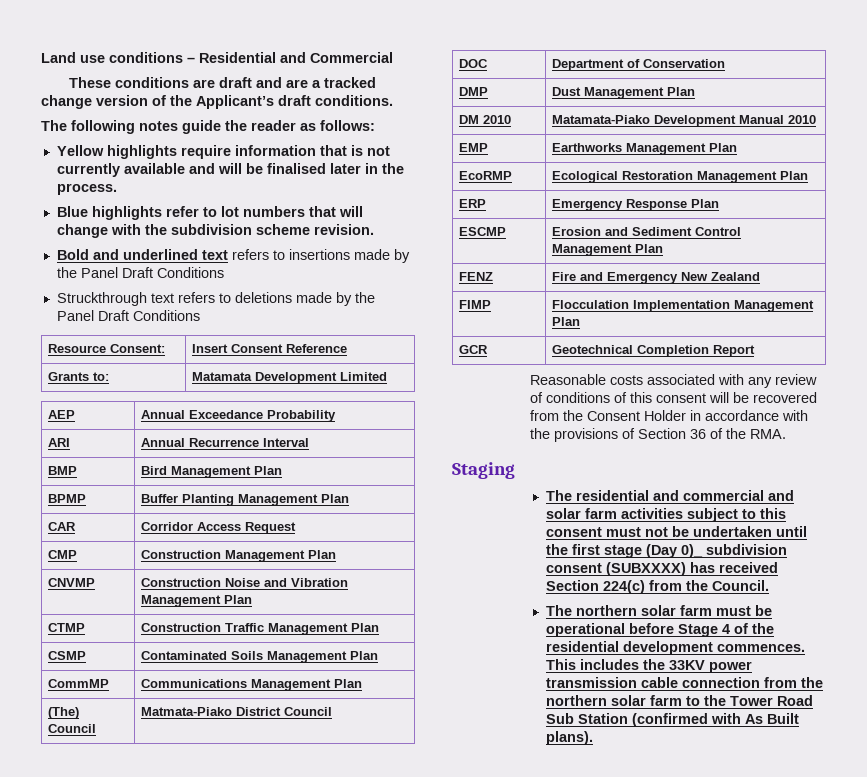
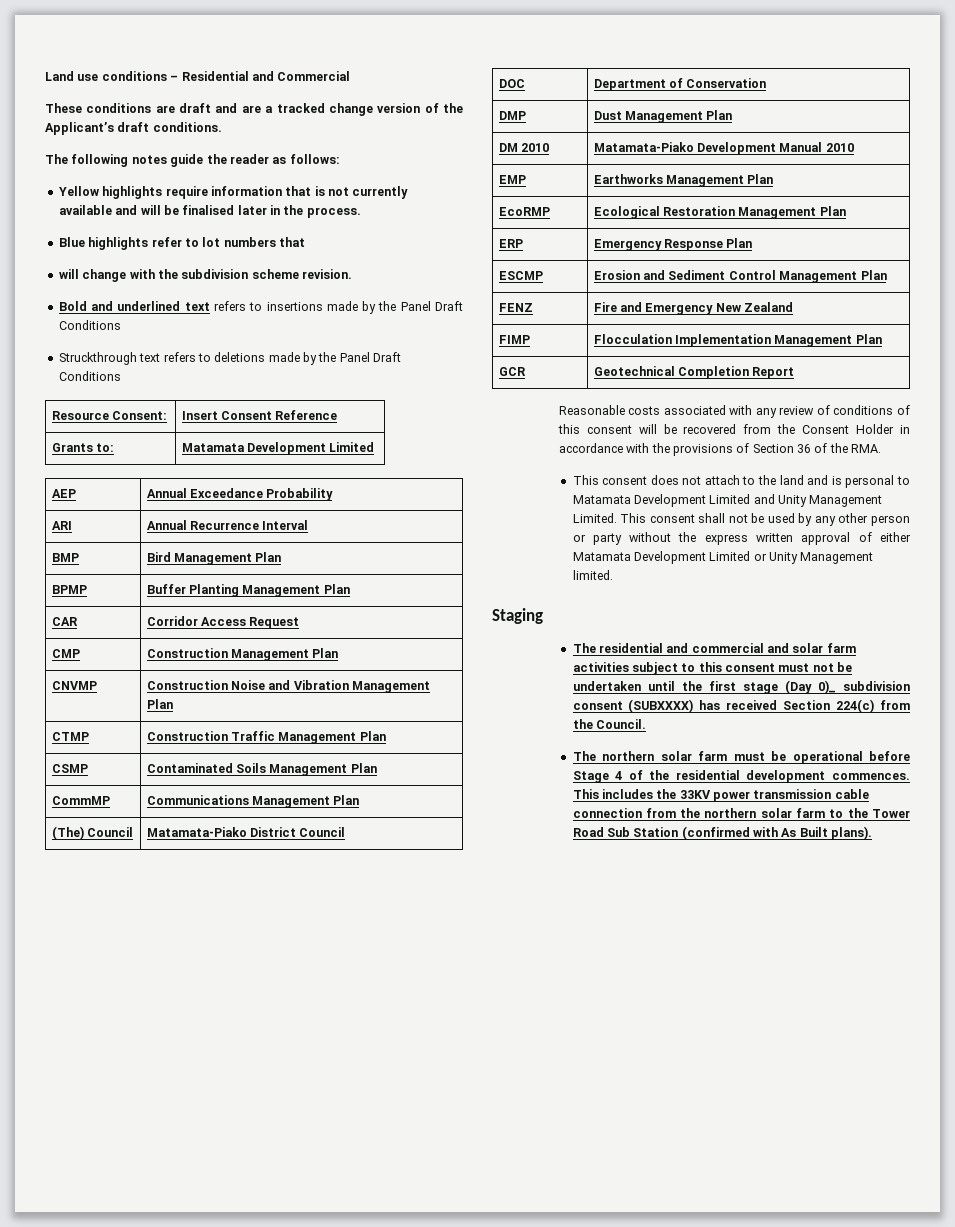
- Blue highlights refer to lot numbers that will change with the subdivision scheme revision.
+ Blue highlights refer to lot numbers that
+ will change with the subdivision scheme revision.
- (The) Council | Matmata-Piako District Council
+ (The) Council | Matamata-Piako District Council
+ This consent does not attach to the land and is personal to Matamata Development Limited and Unity Management Limited. This consent shall not be used by any other person or party without the express written approval of either Matamata Development Limited or Unity Management limited.

